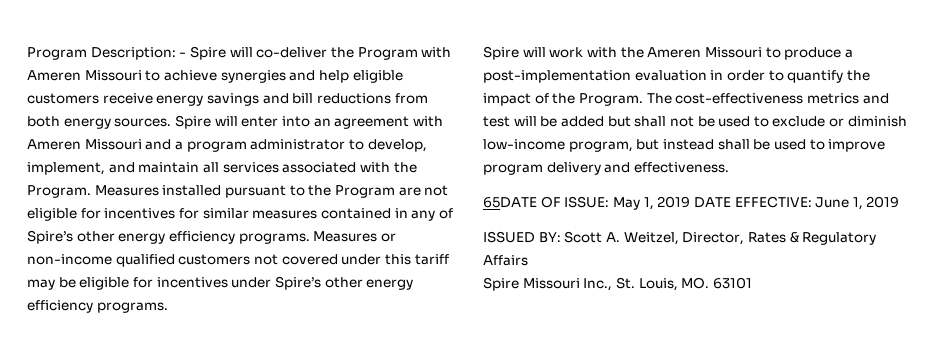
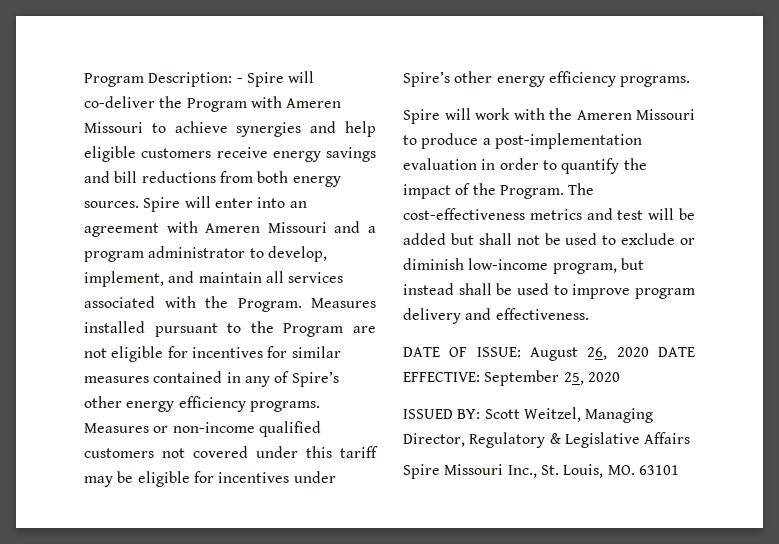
- 65DATE OF ISSUE: May 1, 2019 DATE EFFECTIVE: June 1, 2019
- ISSUED BY: Scott A. Weitzel, Director, Rates & Regulatory Affairs
+ DATE OF ISSUE: August 26, 2020 DATE EFFECTIVE: September 25, 2020
+ ISSUED BY: Scott Weitzel, Managing Director, Regulatory & Legislative Affairs

